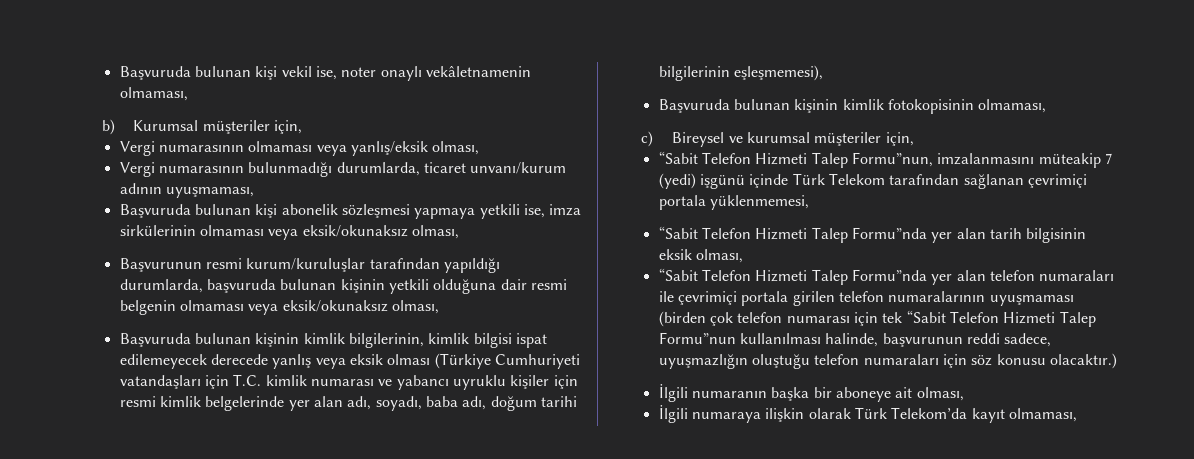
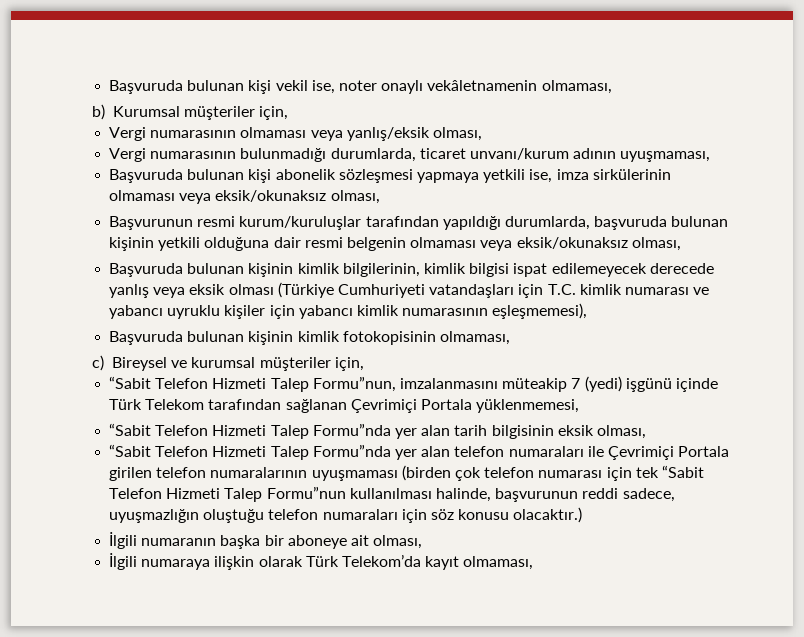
- Başvuruda bulunan kişinin kimlik bilgilerinin, kimlik bilgisi ispat edilemeyecek derecede yanlış veya eksik olması (Türkiye Cumhuriyeti vatandaşları için T.C. kimlik numarası ve yabancı uyruklu kişiler için resmi kimlik belgelerinde yer alan adı, soyadı, baba adı, doğum tarihi bilgilerinin eşleşmemesi),
+ Başvuruda bulunan kişinin kimlik bilgilerinin, kimlik bilgisi ispat edilemeyecek derecede yanlış veya eksik olması (Türkiye Cumhuriyeti vatandaşları için T.C. kimlik numarası ve yabancı uyruklu kişiler için yabancı kimlik numarasının eşleşmemesi),
- “Sabit Telefon Hizmeti Talep Formu”nun, imzalanmasını müteakip 7 (yedi) işgünü içinde Türk Telekom tarafından sağlanan çevrimiçi portala yüklenmemesi,
+ “Sabit Telefon Hizmeti Talep Formu”nun, imzalanmasını müteakip 7 (yedi) işgünü içinde Türk Telekom tarafından sağlanan Çevrimiçi Portala yüklenmemesi,
- “Sabit Telefon Hizmeti Talep Formu”nda yer alan telefon numaraları ile çevrimiçi portala girilen telefon numaralarının uyuşmaması (birden çok telefon numarası için tek “Sabit Telefon Hizmeti Talep Formu”nun kullanılması halinde, başvurunun reddi sadece, uyuşmazlığın oluştuğu telefon numaraları için söz konusu olacaktır.)
+ “Sabit Telefon Hizmeti Talep Formu”nda yer alan telefon numaraları ile Çevrimiçi Portala girilen telefon numaralarının uyuşmaması (birden çok telefon numarası için tek “Sabit Telefon Hizmeti Talep Formu”nun kullanılması halinde, başvurunun reddi sadece, uyuşmazlığın oluştuğu telefon numaraları için söz konusu olacaktır.)

